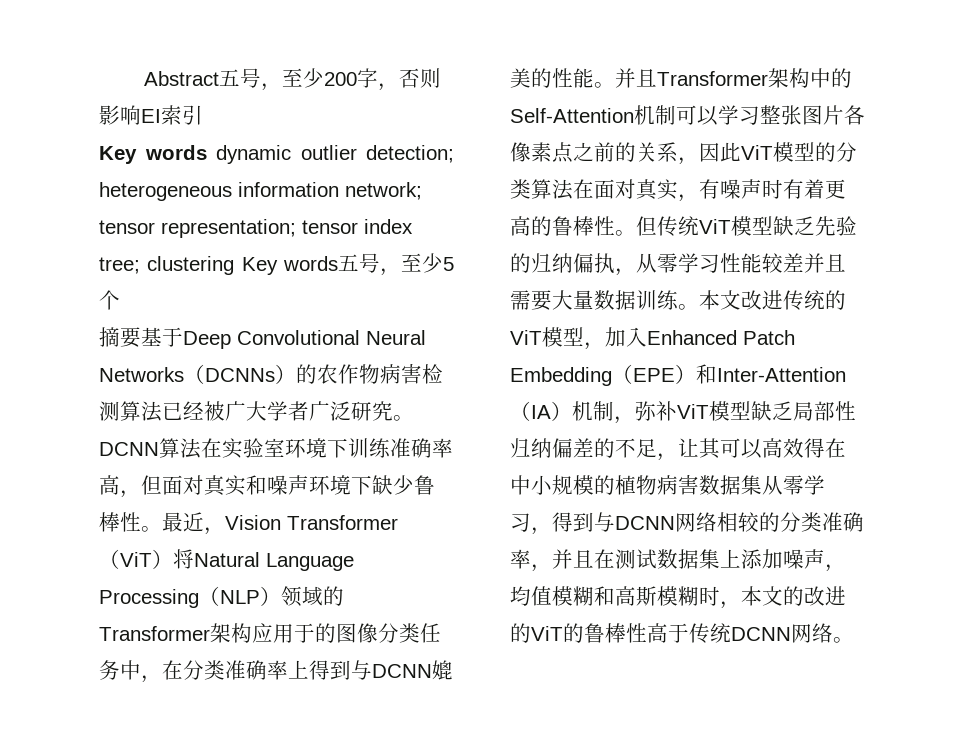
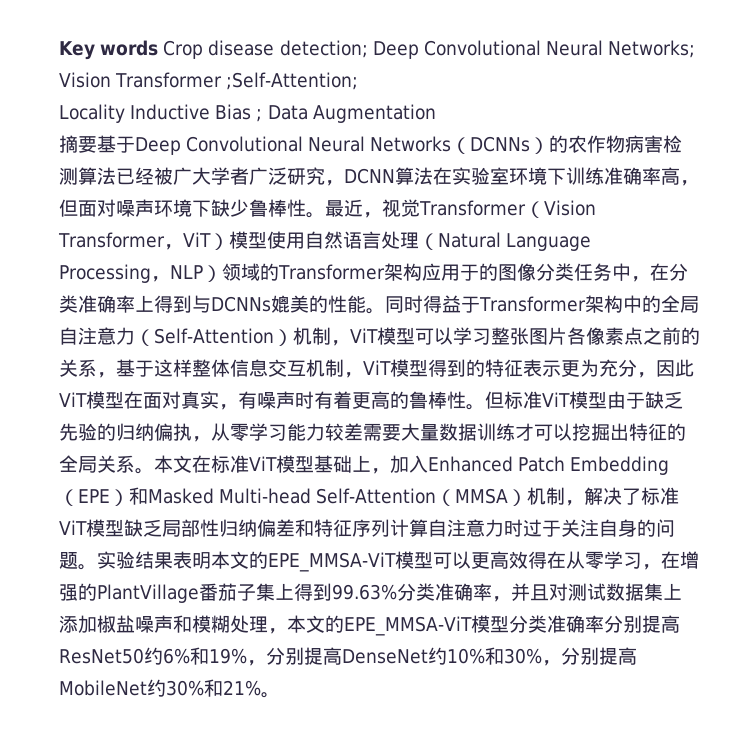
- Abstract五号，至少200字，否则影响EI索引
- Key words dynamic outlier detection; heterogeneous information network; tensor representation; tensor index tree; clustering Key words五号，至少5个
+ Key words Crop disease detection; Deep Convolutional Neural Networks; Vision Transformer ;Self-Attention;
+ Locality Inductive Bias ; Data Augmentation
- 摘要基于Deep Convolutional Neural Networks（DCNNs）的农作物病害检测算法已经被广大学者广泛研究。DCNN算法在实验室环境下训练准确率高，但面对真实和噪声环境下缺少鲁棒性。
+ 摘要基于Deep Convolutional Neural Networks（DCNNs）的农作物病害检测算法已经被广大学者广泛研究，DCNN算法在实验室环境下训练准确率高，但面对噪声环境下缺少鲁棒性。
- 最近，Vision Transformer（ViT）将Natural Language Processing（NLP）领域的Transformer架构应用于的图像分类任务中，在分类准确率上得到与DCNN媲美的性能。
+ 最近，视觉Transformer（Vision Transformer，ViT）模型使用自然语言处理（Natural Language Processing，NLP）领域的Transformer架构应用于的图像分类任务中，在分类准确率上得到与DCNNs媲美的性能。
- 并且Transformer架构中的Self-Attention机制可以学习整张图片各像素点之前的关系，因此ViT模型的分类算法在面对真实，有噪声时有着更高的鲁棒性。
+ 同时得益于Transformer架构中的全局自注意力（Self-Attention）机制，ViT模型可以学习整张图片各像素点之前的关系，基于这样整体信息交互机制，ViT模型得到的特征表示更为充分，因此ViT模型在面对真实，有噪声时有着更高的鲁棒性。
- 但传统ViT模型缺乏先验的归纳偏执，从零学习性能较差并且需要大量数据训练。本文改进传统的ViT模型，加入Enhanced Patch Embedding（EPE）和Inter-Attention（IA）机制，弥补ViT模型缺乏局部性归纳偏差的不足，让其可以高效得在中小规模的植物病害数据集从零学习，得到与DCNN网络相较的分类准确率，并且在测试数据集上添加噪声，均值模糊和高斯模糊时，本文的改进的ViT的鲁棒性高于传统DCNN网络。
+ 但标准ViT模型由于缺乏先验的归纳偏执，从零学习能力较差需要大量数据训练才可以挖掘出特征的全局关系。本文在标准ViT模型基础上，加入Enhanced Patch Embedding（EPE）和Masked Multi-head Self-Attention（MMSA）机制，解决了标准ViT模型缺乏局部性归纳偏差和特征序列计算自注意力时过于关注自身的问题。实验结果表明本文的EPE_MMSA-ViT模型可以更高效得在从零学习，在增强的PlantVillage番茄子集上得到99.63%分类准确率，并且对测试数据集上添加椒盐噪声和模糊处理，本文的EPE_MMSA-ViT模型分类准确率分别提高ResNet50约6%和19%，分别提高DenseNet约10%和30%，分别提高MobileNet约30%和21%。

